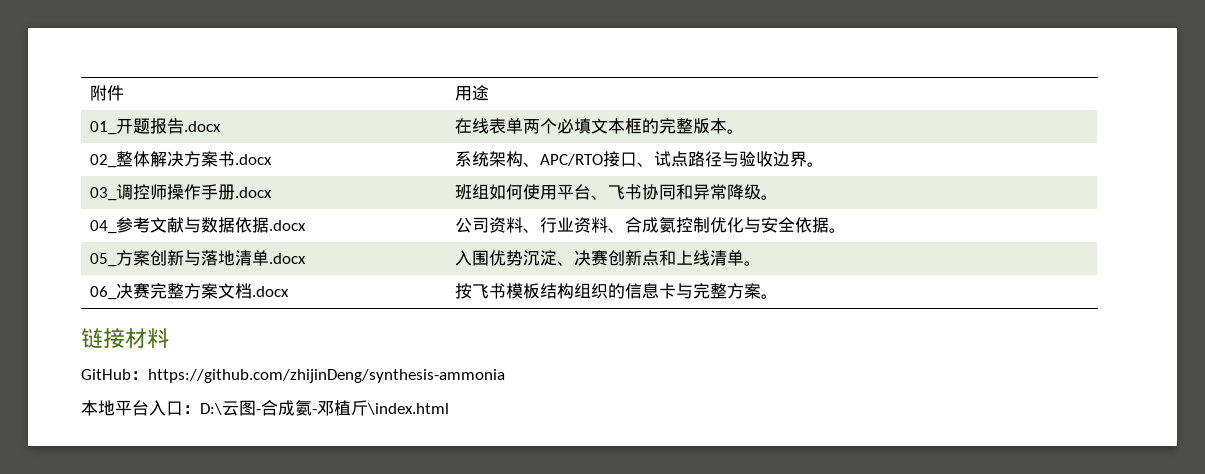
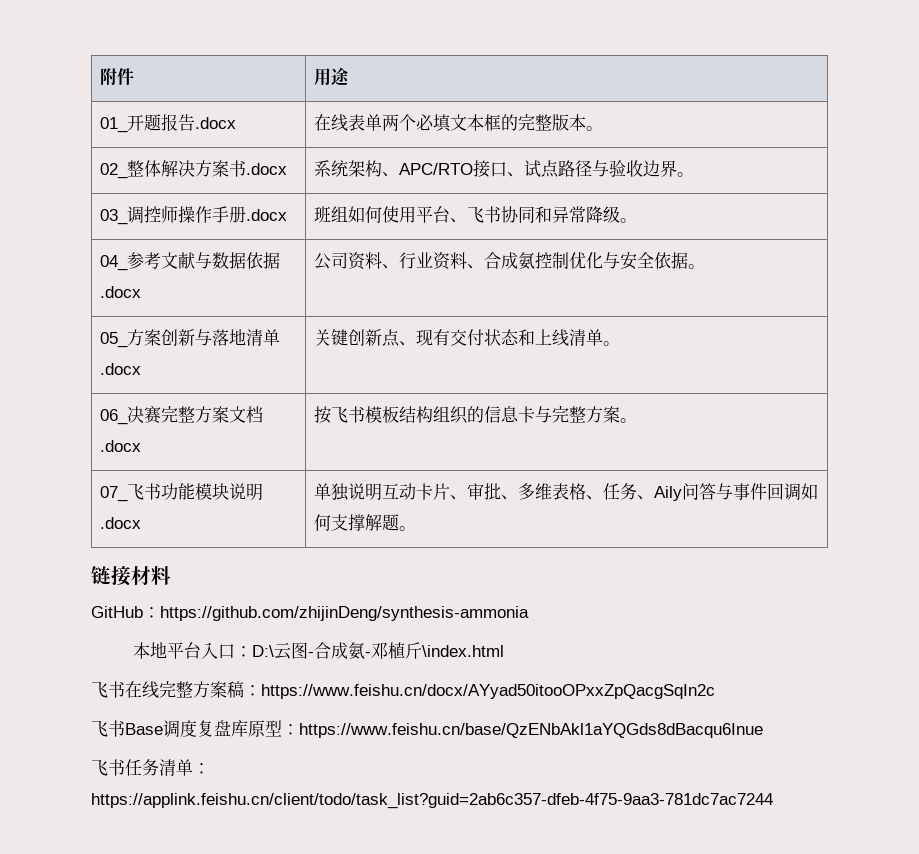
- 05_方案创新与落地清单.docx | 入围优势沉淀、决赛创新点和上线清单。
+ 05_方案创新与落地清单.docx | 关键创新点、现有交付状态和上线清单。
+ 07_飞书功能模块说明.docx | 单独说明互动卡片、审批、多维表格、任务、Aily问答与事件回调如何支撑解题。
+ 飞书在线完整方案稿：https://www.feishu.cn/docx/AYyad50itooOPxxZpQacgSqIn2c
+ 飞书Base调度复盘库原型：https://www.feishu.cn/base/QzENbAkl1aYQGds8dBacqu6Inue
+ 飞书任务清单：https://applink.feishu.cn/client/todo/task_list?guid=2ab6c357-dfeb-4f75-9aa3-781dc7ac7244

